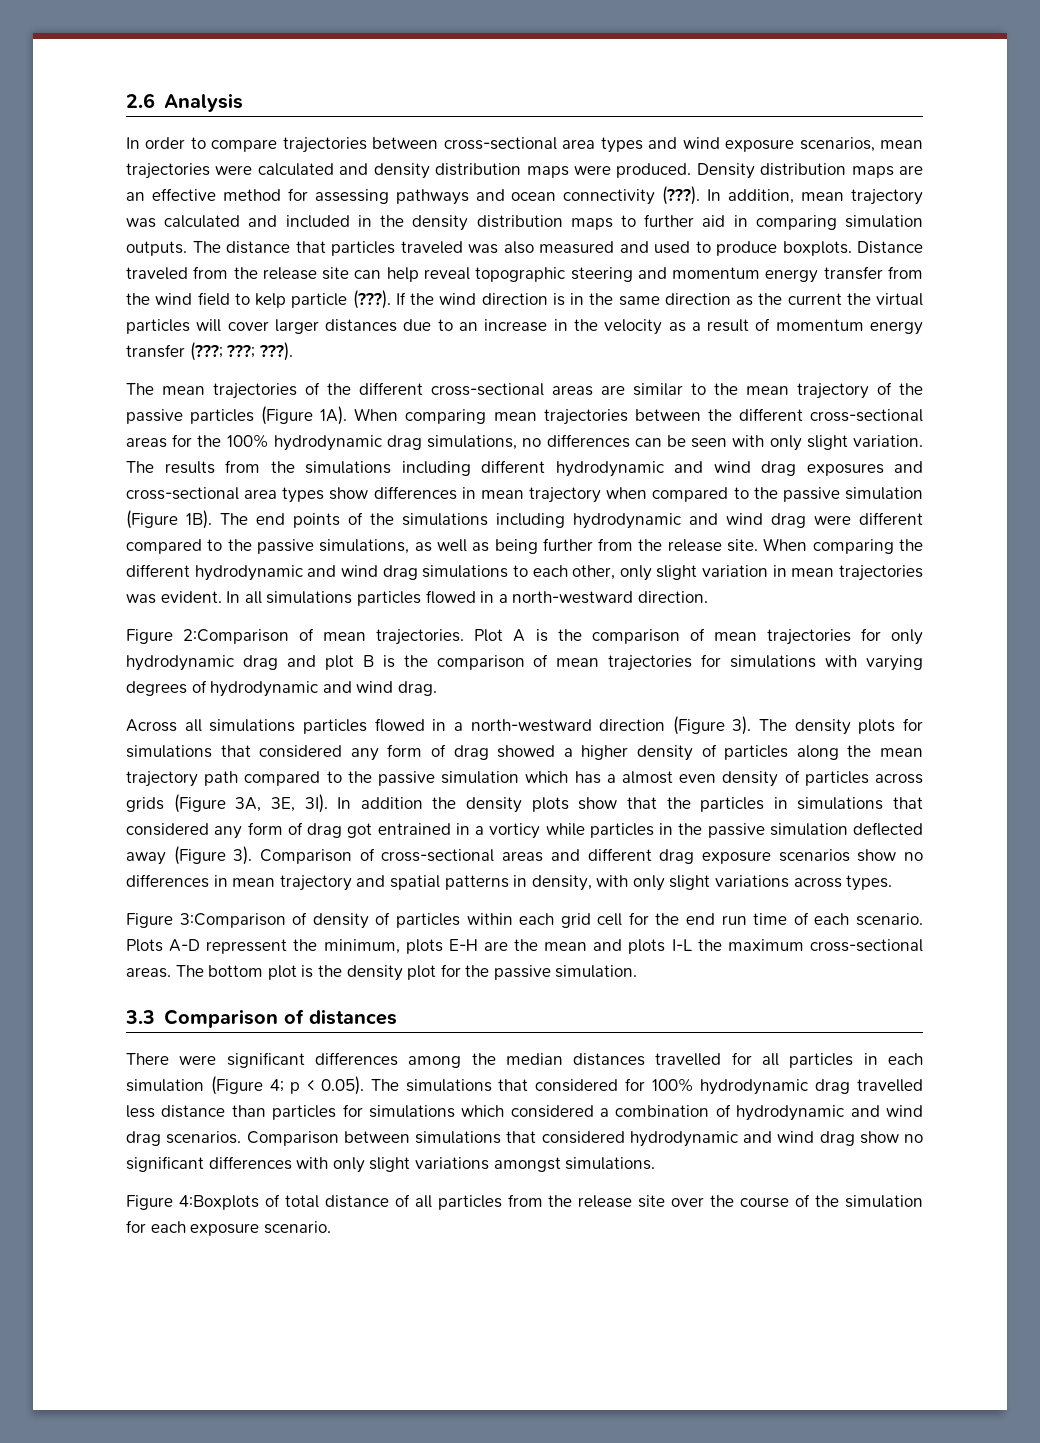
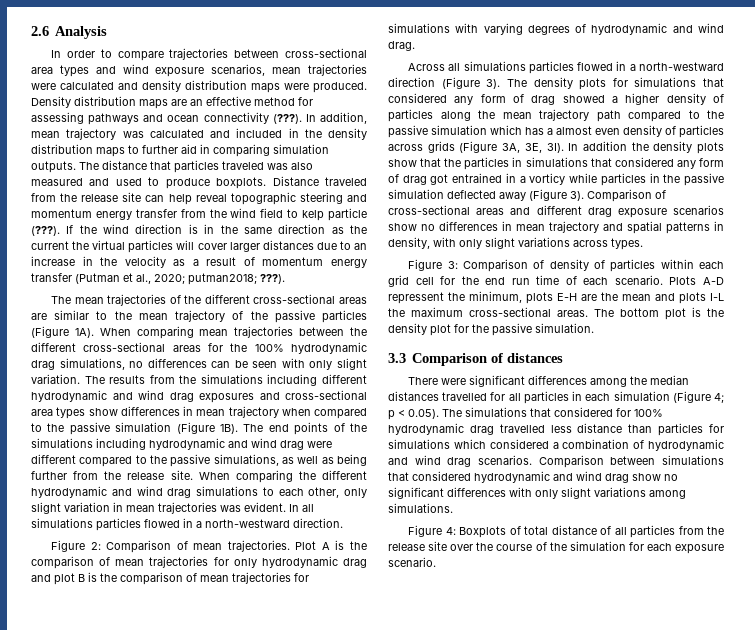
- If the wind direction is in the same direction as the current the virtual particles will cover larger distances due to an increase in the velocity as a result of momentum energy transfer (???; ???; ???).
+ If the wind direction is in the same direction as the current the virtual particles will cover larger distances due to an increase in the velocity as a result of momentum energy transfer (Putman et al., 2020; putman2018; ???).
- Figure 2:Comparison of mean trajectories.
+ Figure 2: Comparison of mean trajectories.
- Figure 3:Comparison of density of particles within each grid cell for the end run time of each scenario.
+ Figure 3: Comparison of density of particles within each grid cell for the end run time of each scenario.
- Comparison between simulations that considered hydrodynamic and wind drag show no significant differences with only slight variations amongst simulations.
+ Comparison between simulations that considered hydrodynamic and wind drag show no significant differences with only slight variations among simulations.
- Figure 4:Boxplots of total distance of all particles from the release site over the course of the simulation for each exposure scenario.
+ Figure 4: Boxplots of total distance of all particles from the release site over the course of the simulation for each exposure scenario.

